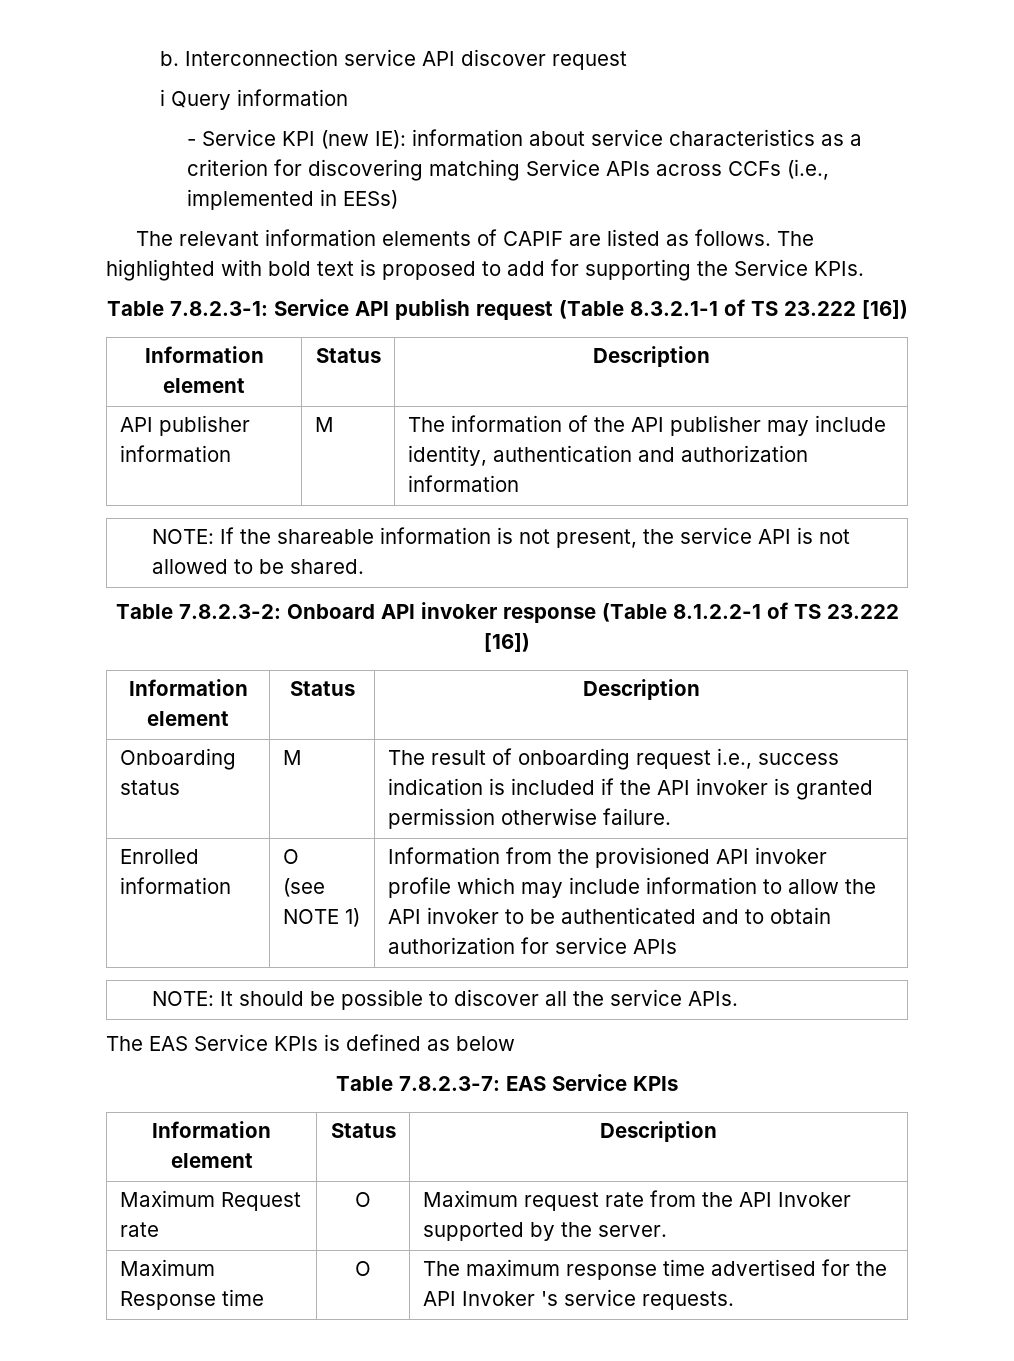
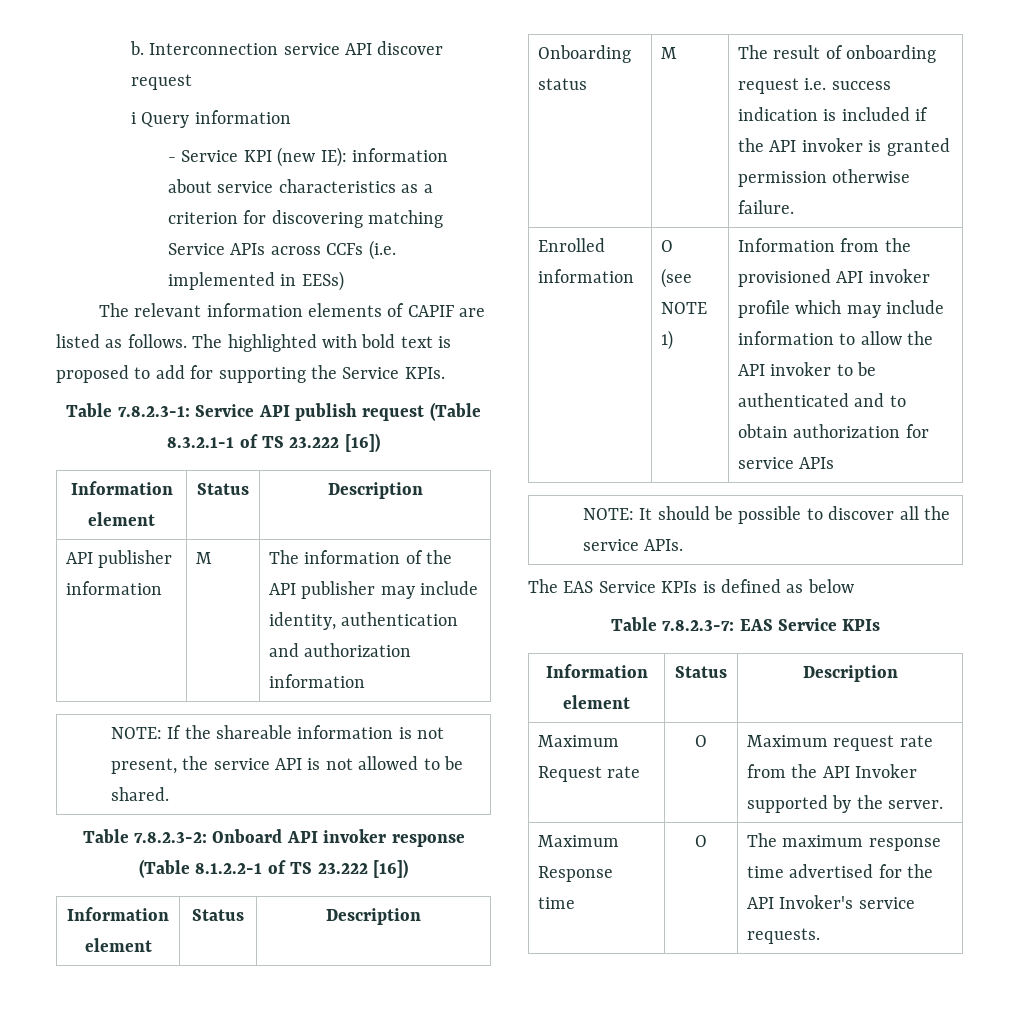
- - Service KPI (new IE): information about service characteristics as a criterion for discovering matching Service APIs across CCFs (i.e., implemented in EESs)
+ - Service KPI (new IE): information about service characteristics as a criterion for discovering matching Service APIs across CCFs (i.e. implemented in EESs)
- Onboarding status | M | The result of onboarding request i.e., success indication is included if the API invoker is granted permission otherwise failure.
+ Onboarding status | M | The result of onboarding request i.e. success indication is included if the API invoker is granted permission otherwise failure.
- Maximum Response time | O | The maximum response time advertised for the API Invoker 's service requests.
+ Maximum Response time | O | The maximum response time advertised for the API Invoker's service requests.

